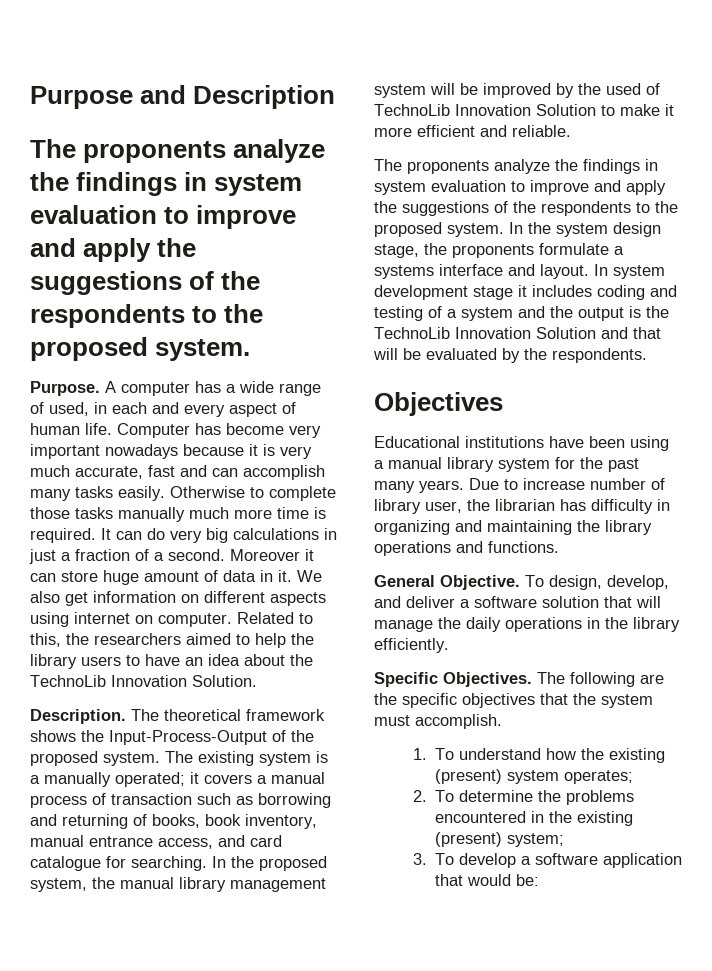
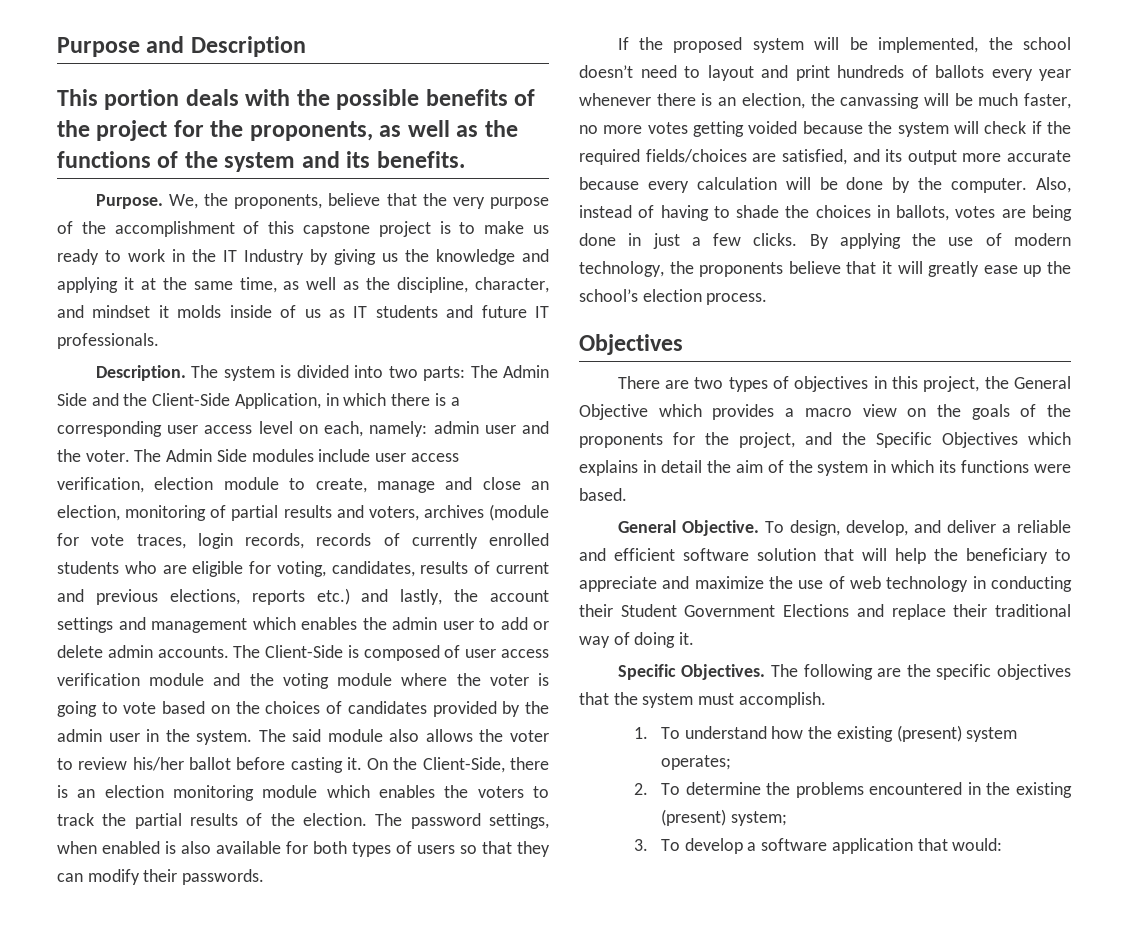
  Purpose and Description
- The proponents analyze the findings in system evaluation to improve and apply the suggestions of the respondents to the proposed system.
- Purpose. A computer has a wide range of used, in each and every aspect of human life. Computer has become very important nowadays because it is very much accurate, fast and can accomplish many tasks easily. Otherwise to complete those tasks manually much more time is required. It can do very big calculations in just a fraction of a second. Moreover it can store huge amount of data in it. We also get information on different aspects using internet on computer. Related to this, the researchers aimed to help the library users to have an idea about the TechnoLib Innovation Solution.
- Description. The theoretical framework shows the Input-Process-Output of the proposed system. The existing system is a manually operated; it covers a manual process of transaction such as borrowing and returning of books, book inventory, manual entrance access, and card catalogue for searching. In the proposed system, the manual library management system will be improved by the used of TechnoLib Innovation Solution to make it more efficient and reliable.
- The proponents analyze the findings in system evaluation to improve and apply the suggestions of the respondents to the proposed system. In the system design stage, the proponents formulate a systems interface and layout. In system development stage it includes coding and testing of a system and the output is the TechnoLib Innovation Solution and that will be evaluated by the respondents.
+ This portion deals with the possible benefits of the project for the proponents, as well as the functions of the system and its benefits.
+ Purpose. We, the proponents, believe that the very purpose of the accomplishment of this capstone project is to make us ready to work in the IT Industry by giving us the knowledge and applying it at the same time, as well as the discipline, character, and mindset it molds inside of us as IT students and future IT professionals.
+ Description. The system is divided into two parts: The Admin Side and the Client-Side Application, in which there is a corresponding user access level on each, namely: admin user and the voter. The Admin Side modules include user access verification, election module to create, manage and close an election, monitoring of partial results and voters, archives (module for vote traces, login records, records of currently enrolled students who are eligible for voting, candidates, results of current and previous elections, reports etc.) and lastly, the account settings and management which enables the admin user to add or delete admin accounts. The Client-Side is composed of user access verification module and the voting module where the voter is going to vote based on the choices of candidates provided by the admin user in the system. The said module also allows the voter to review his/her ballot before casting it. On the Client-Side, there is an election monitoring module which enables the voters to track the partial results of the election. The password settings, when enabled is also available for both types of users so that they can modify their passwords.
+ If the proposed system will be implemented, the school doesn’t need to layout and print hundreds of ballots every year whenever there is an election, the canvassing will be much faster, no more votes getting voided because the system will check if the required fields/choices are satisfied, and its output more accurate because every calculation will be done by the computer. Also, instead of having to shade the choices in ballots, votes are being done in just a few clicks. By applying the use of modern technology, the proponents believe that it will greatly ease up the school’s election process.
  Objectives
- Educational institutions have been using a manual library system for the past many years. Due to increase number of library user, the librarian has difficulty in organizing and maintaining the library operations and functions.
+ There are two types of objectives in this project, the General Objective which provides a macro view on the goals of the proponents for the project, and the Specific Objectives which explains in detail the aim of the system in which its functions were based.
- To design, develop, and deliver a software solution that will manage the daily operations in the library efficiently.
+ To design, develop, and deliver a reliable and efficient software solution that will help the beneficiary to appreciate and maximize the use of web technology in conducting their Student Government Elections and replace their traditional way of doing it.
- 3. To develop a software application that would be:
+ 3. To develop a software application that would:

